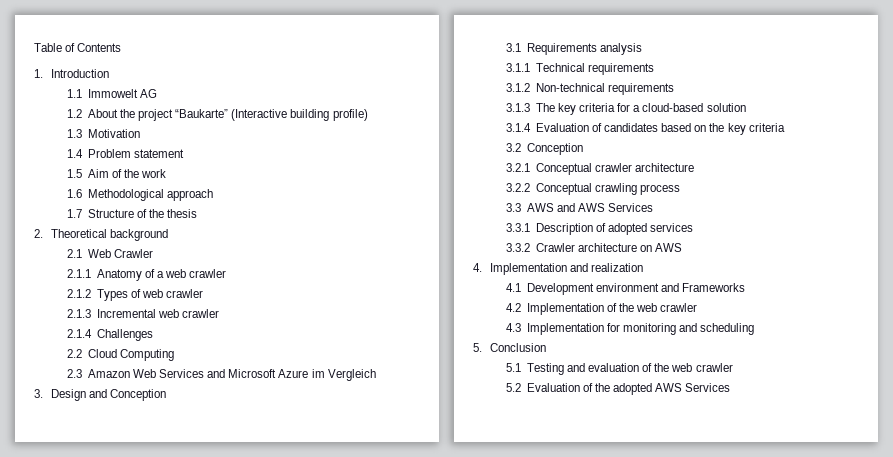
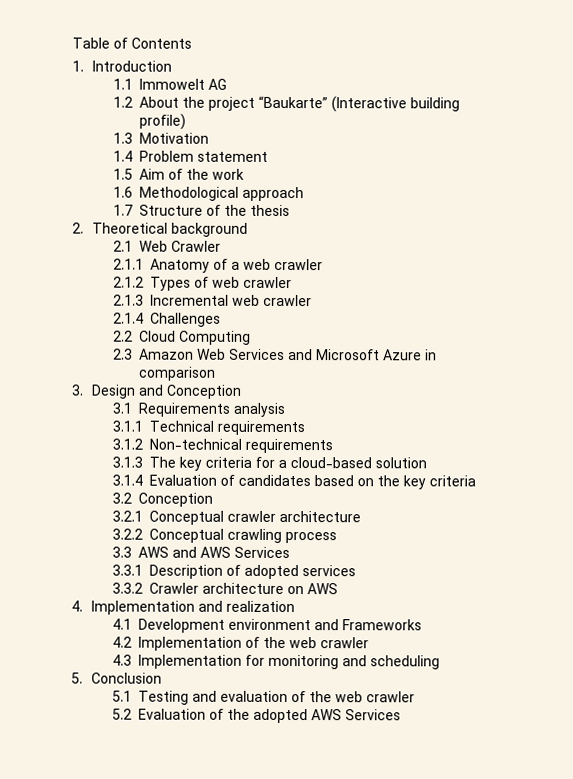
- 2.3 Amazon Web Services and Microsoft Azure im Vergleich
+ 2.3 Amazon Web Services and Microsoft Azure in comparison

